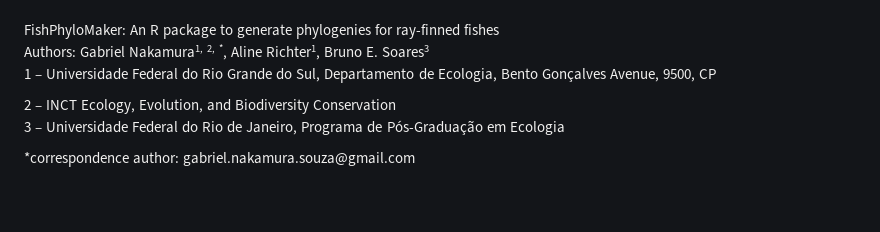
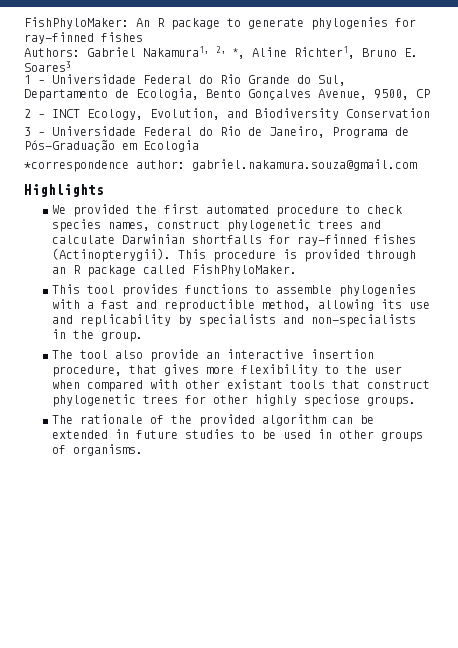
+ Highlights
+ We provided the first automated procedure to check species names, construct phylogenetic trees and calculate Darwinian shortfalls for ray-finned fishes (Actinopterygii). This procedure is provided through an R package called FishPhyloMaker.
+ This tool provides functions to assemble phylogenies with a fast and reproductible method, allowing its use and replicability by specialists and non-specialists in the group.
+ The tool also provide an interactive insertion procedure, that gives more flexibility to the user when compared with other existant tools that construct phylogenetic trees for other highly speciose groups.
+ The rationale of the provided algorithm can be extended in future studies to be used in other groups of organisms.

